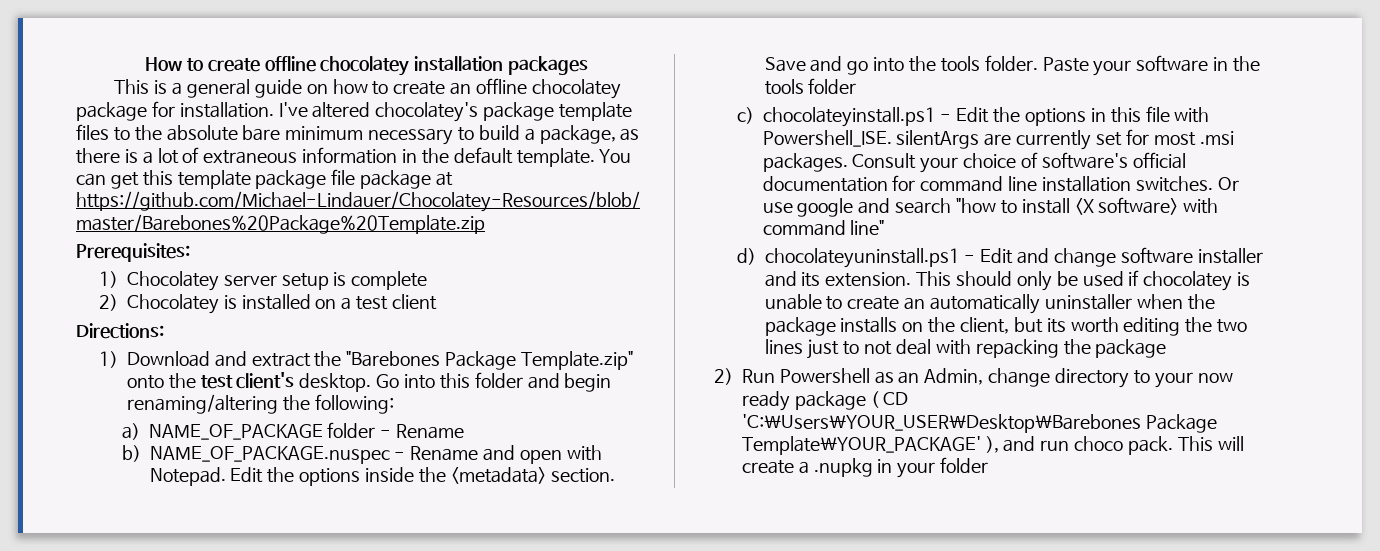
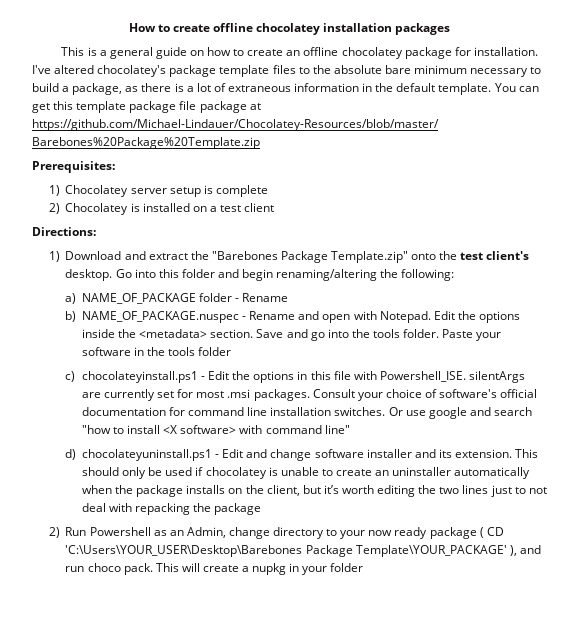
- This should only be used if chocolatey is unable to create an automatically uninstaller when the package installs on the client, but its worth editing the two lines just to not deal with repacking the package
+ This should only be used if chocolatey is unable to create an uninstaller automatically when the package installs on the client, but it’s worth editing the two lines just to not deal with repacking the package
- This will create a .nupkg in your folder
+ This will create a nupkg in your folder

